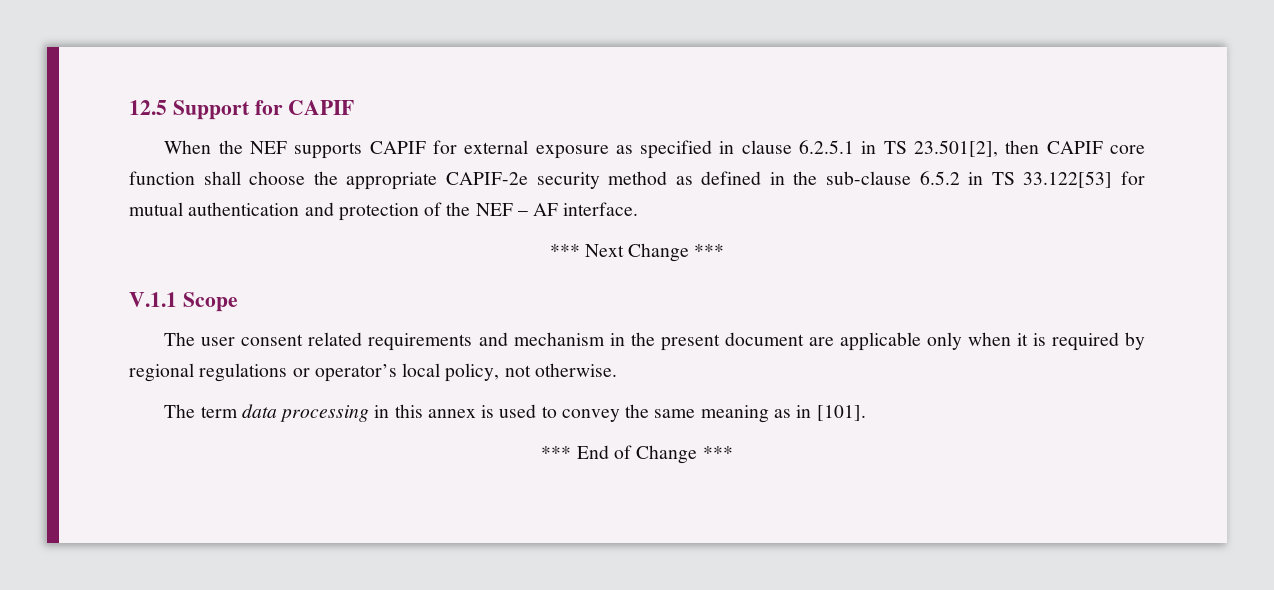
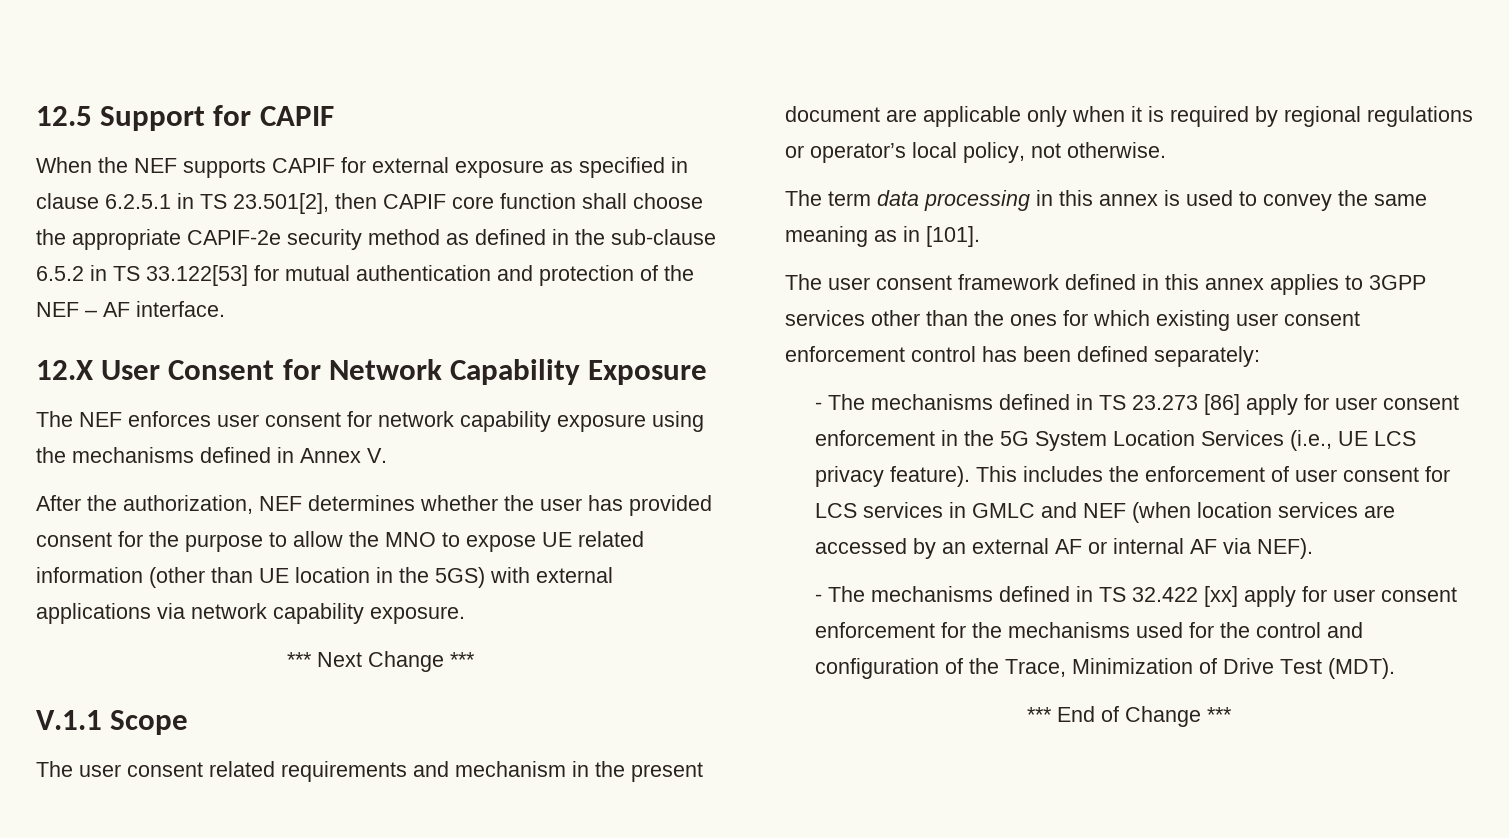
+ 12.X User Consent for Network Capability Exposure
+ The NEF enforces user consent for network capability exposure using the mechanisms defined in Annex V.
+ After the authorization, NEF determines whether the user has provided consent for the purpose to allow the MNO to expose UE related information (other than UE location in the 5GS) with external applications via network capability exposure.
+ The user consent framework defined in this annex applies to 3GPP services other than the ones for which existing user consent enforcement control has been defined separately:
+ - The mechanisms defined in TS 23.273 [86] apply for user consent enforcement in the 5G System Location Services (i.e., UE LCS privacy feature). This includes the enforcement of user consent for LCS services in GMLC and NEF (when location services are accessed by an external AF or internal AF via NEF).
+ - The mechanisms defined in TS 32.422 [xx] apply for user consent enforcement for the mechanisms used for the control and configuration of the Trace, Minimization of Drive Test (MDT).

